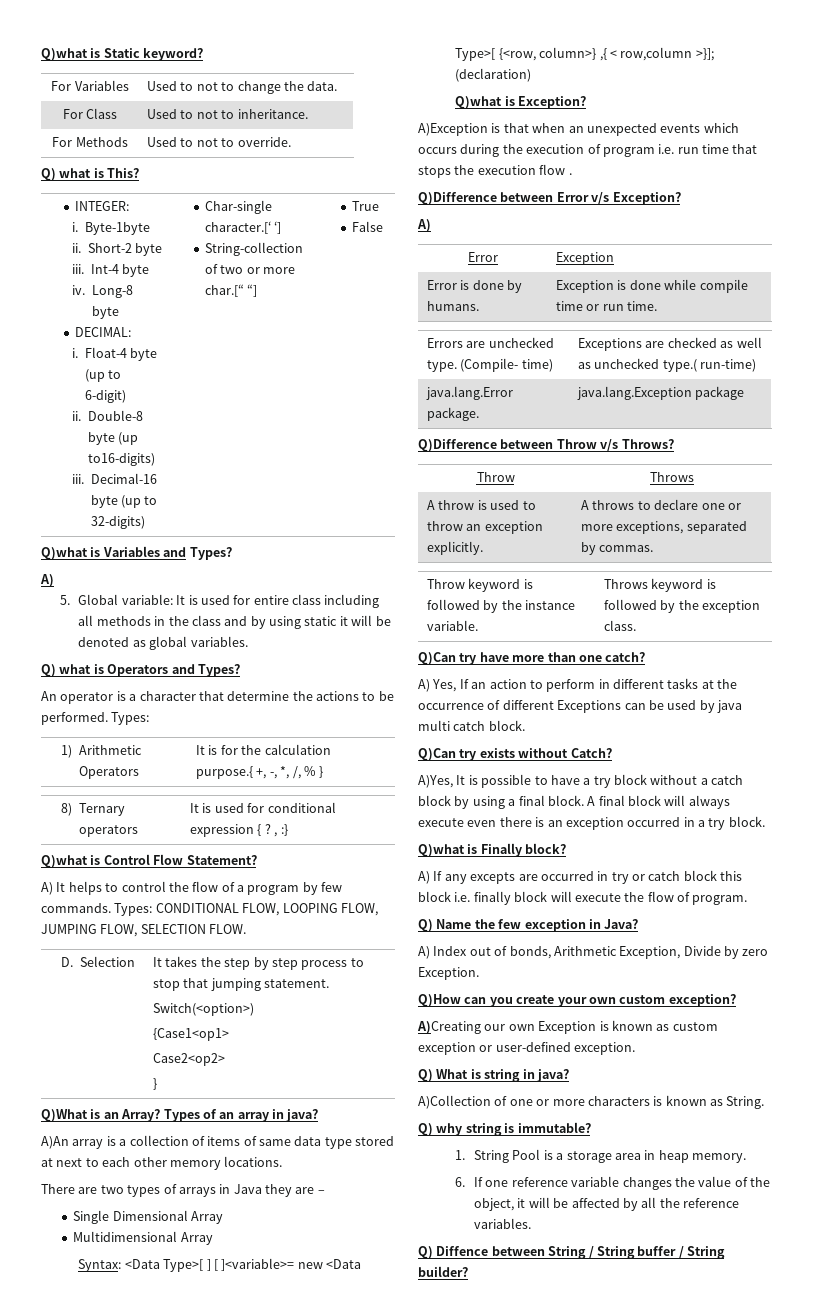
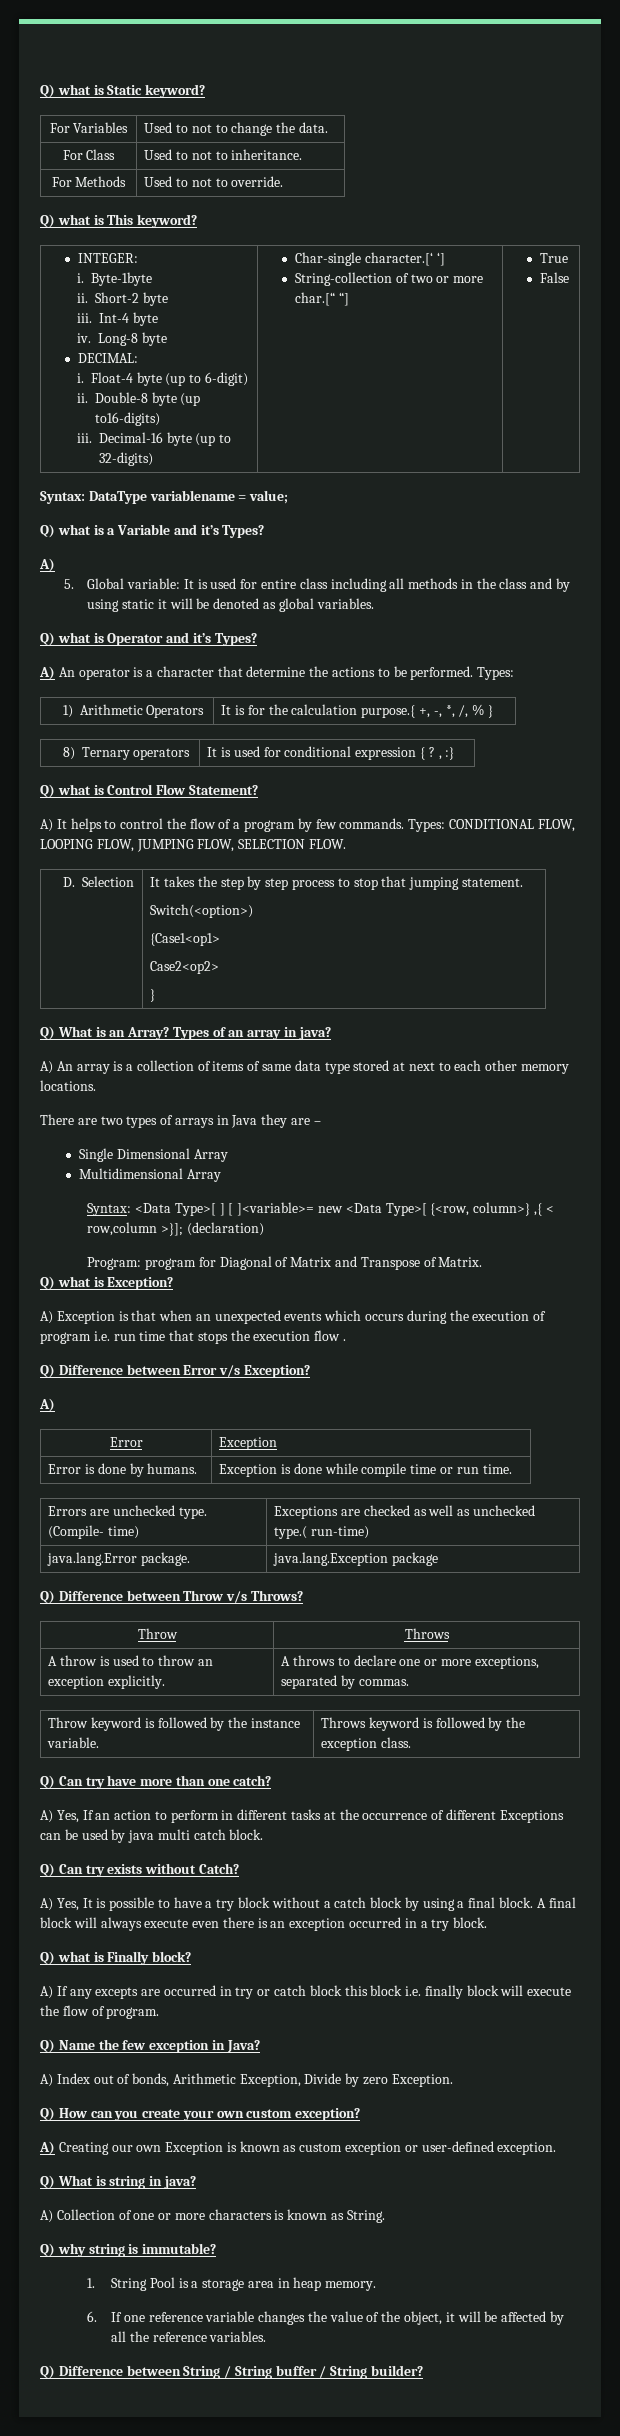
- Q)what is Static keyword?
+ Q) what is Static keyword?
- Q) what is This?
+ Q) what is This keyword?
- Q)what is Variables and Types?
+ Syntax: DataType variablename = value;
+ Q) what is a Variable and it’s Types?
- Q) what is Operators and Types?
- An operator is a character that determine the actions to be performed.
+ Q) what is Operator and it’s Types?
+ A) An operator is a character that determine the actions to be performed.
- Q)what is Control Flow Statement?
+ Q) what is Control Flow Statement?
- Q)What is an Array?
+ Q) What is an Array?
- A)An array is a collection of items of same data type stored at next to each other memory locations.
+ A) An array is a collection of items of same data type stored at next to each other memory locations.
- Q)what is Exception?
+ Program: program for Diagonal of Matrix and Transpose of Matrix.
+ Q) what is Exception?
- A)Exception is that when an unexpected events which occurs during the execution of program i.e. run time that stops the execution flow .
+ A) Exception is that when an unexpected events which occurs during the execution of program i.e. run time that stops the execution flow .
- Q)Difference between Error v/s Exception?
+ Q) Difference between Error v/s Exception?
- Q)Difference between Throw v/s Throws?
+ Q) Difference between Throw v/s Throws?
- Q)Can try have more than one catch?
+ Q) Can try have more than one catch?
- Q)Can try exists without Catch?
+ Q) Can try exists without Catch?
- A)Yes, It is possible to have a try block without a catch block by using a final block.
+ A) Yes, It is possible to have a try block without a catch block by using a final block.
- Q)what is Finally block?
+ Q) what is Finally block?
- Q)How can you create your own custom exception?
+ Q) How can you create your own custom exception?
- A)Creating our own Exception is known as custom exception or user-defined exception.
+ A) Creating our own Exception is known as custom exception or user-defined exception.
- A)Collection of one or more characters is known as String.
+ A) Collection of one or more characters is known as String.
- Q) Diffence between String / String buffer / String builder?
+ Q) Difference between String / String buffer / String builder?

